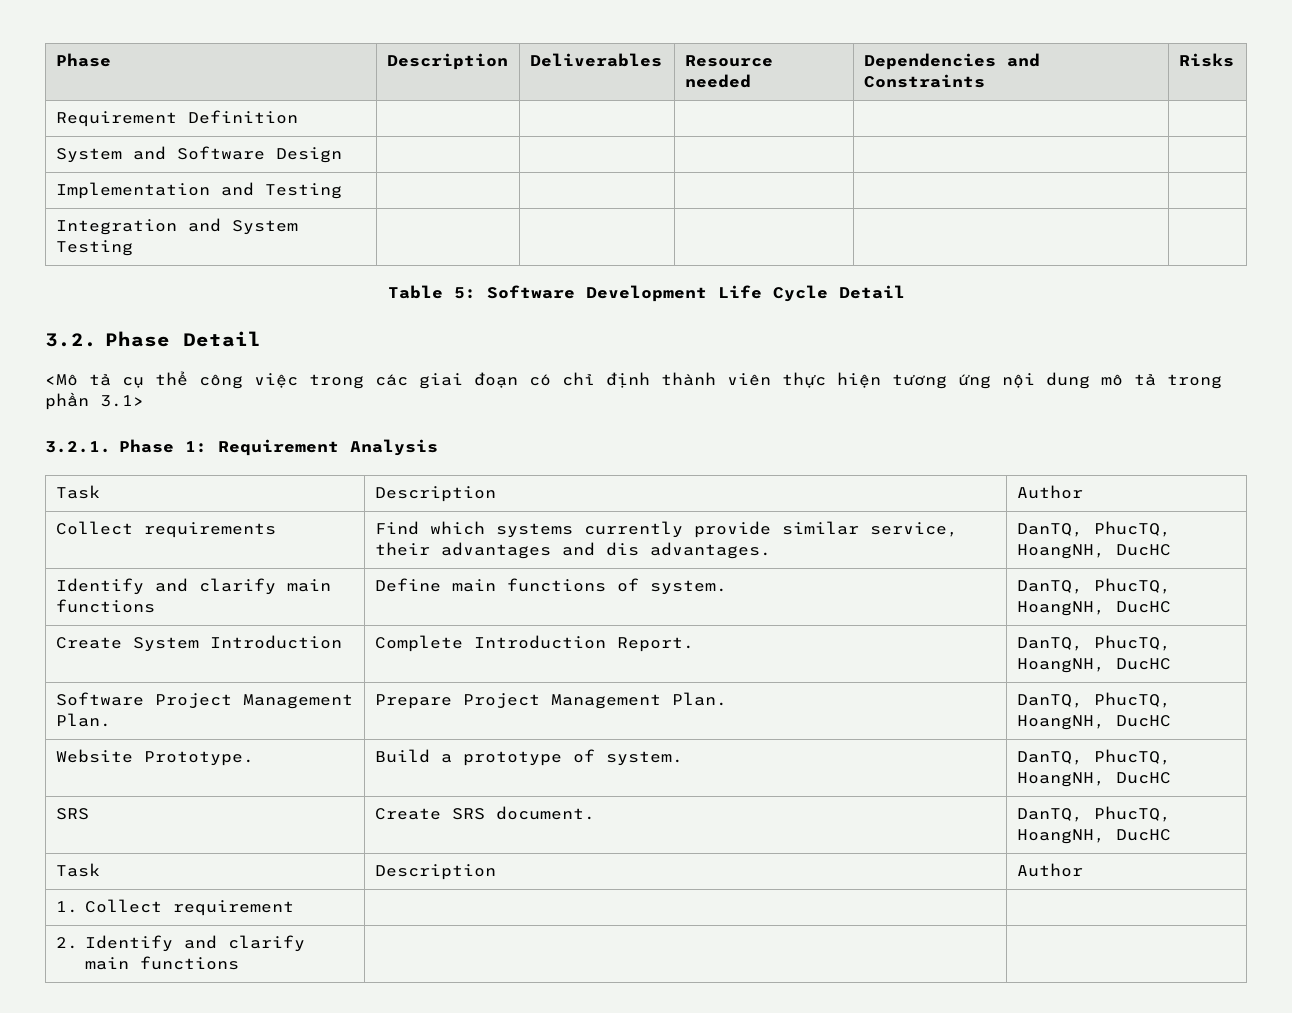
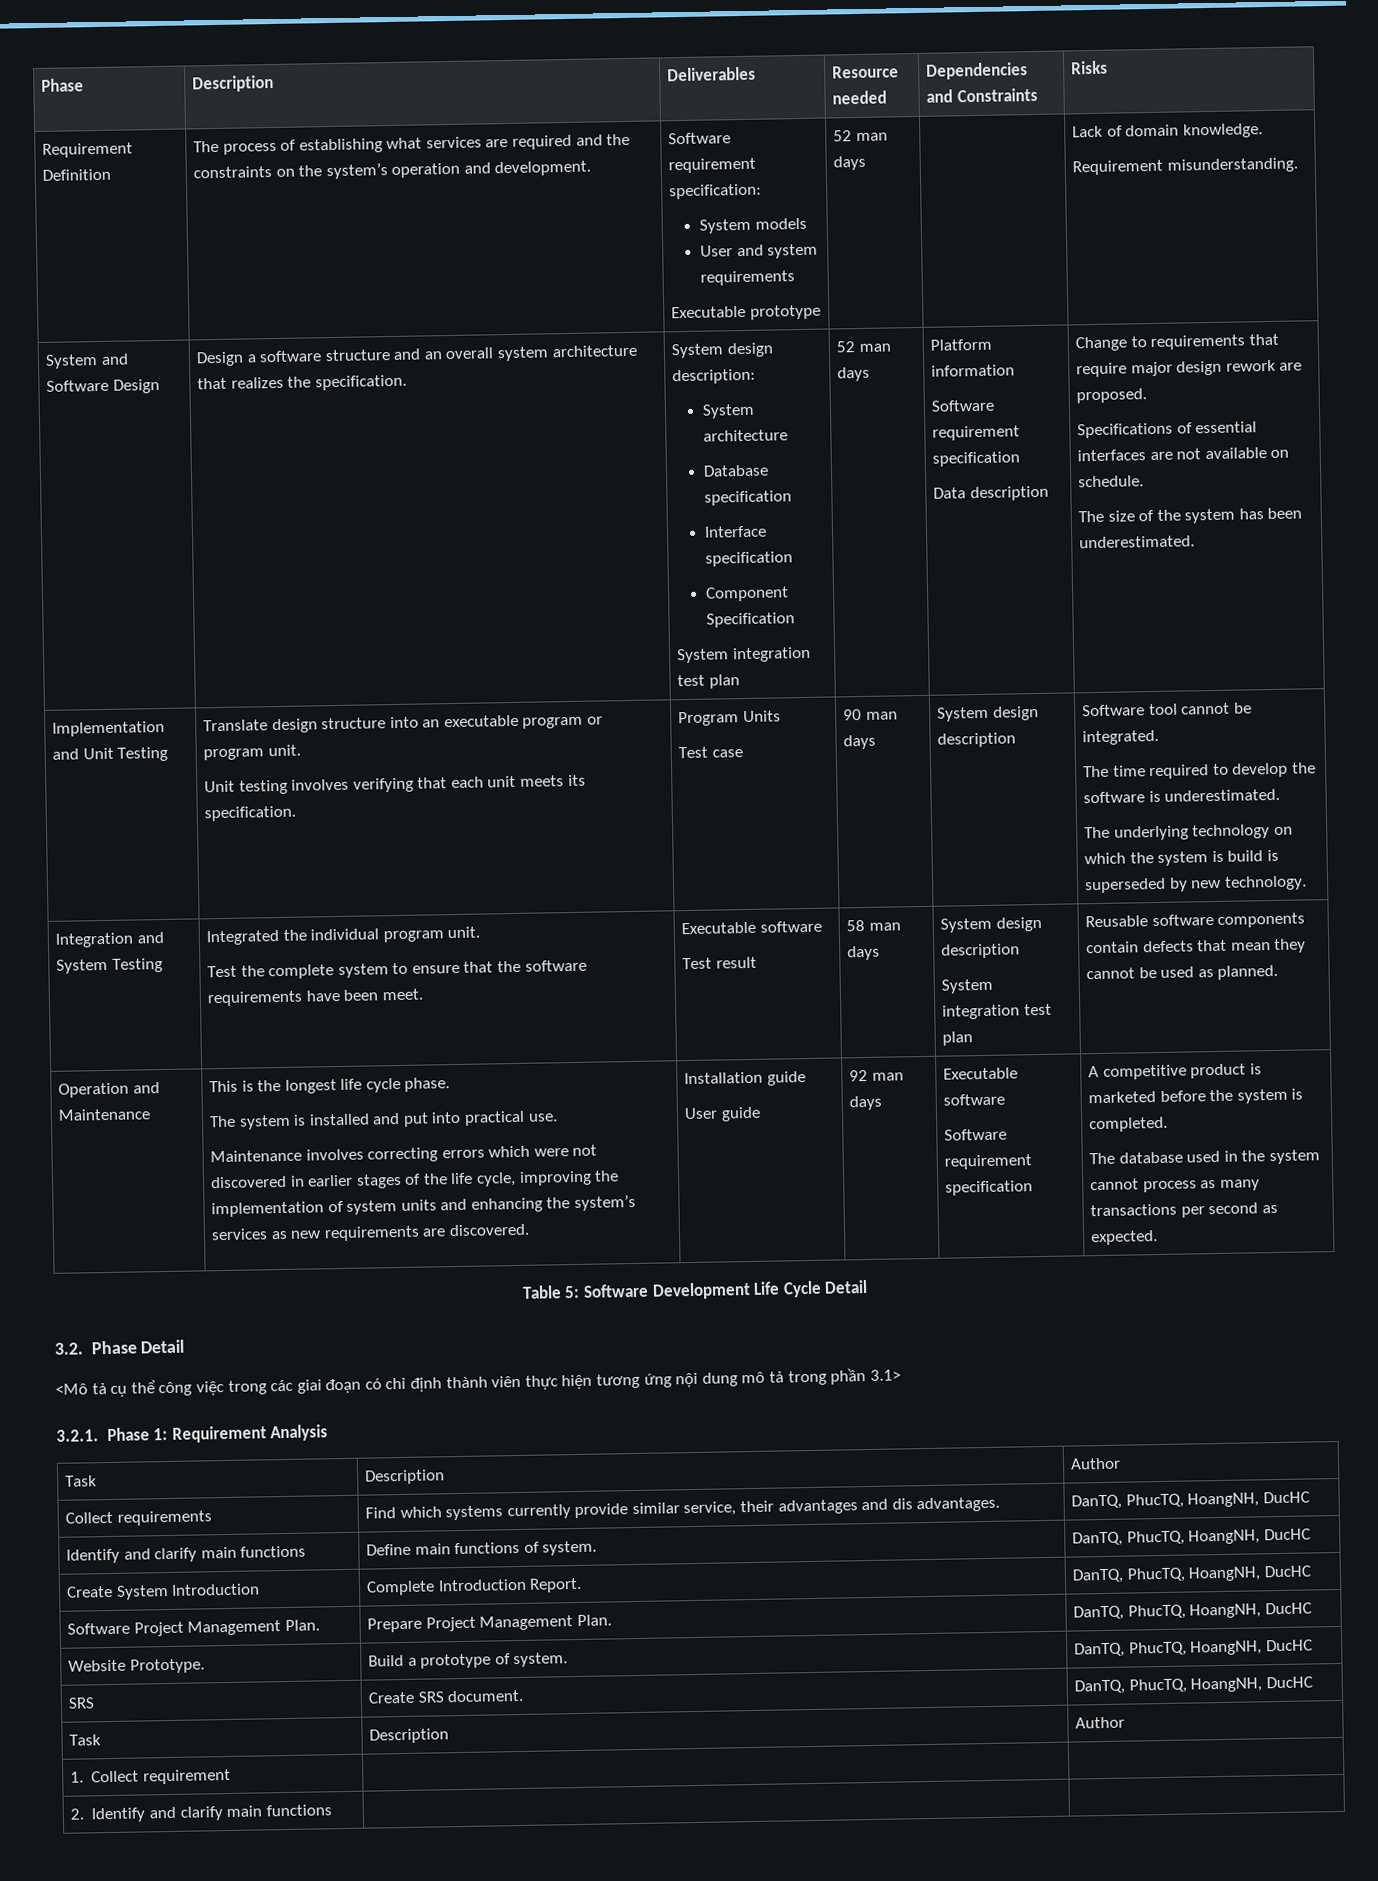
- Requirement Definition | | | | |
- System and Software Design | | | | |
+ Requirement Definition | The process of establishing what services are required and the constraints on the system’s operation and development. | Software requirement specification:
+ System models
+ User and system requirements
+ Executable prototype | 52 man days | | Lack of domain knowledge.
+ Requirement misunderstanding.
+ System and Software Design | Design a software structure and an overall system architecture that realizes the specification. | System design description:
+ System architecture
+ Database specification
+ Interface specification
+ Component Specification
+ System integration test plan | 52 man days | Platform information
+ Software requirement specification
+ Data description | Change to requirements that require major design rework are proposed.
+ Specifications of essential interfaces are not available on schedule.
+ The size of the system has been underestimated.
- Implementation and Testing | | | | |
- Integration and System Testing | | | | |
+ Implementation and Unit Testing | Translate design structure into an executable program or program unit.
+ Unit testing involves verifying that each unit meets its specification. | Program Units
+ Test case | 90 man days | System design description | Software tool cannot be integrated.
+ The time required to develop the software is underestimated.
+ The underlying technology on which the system is build is superseded by new technology.
+ Integration and System Testing | Integrated the individual program unit.
+ Test the complete system to ensure that the software requirements have been meet. | Executable software
+ Test result | 58 man days | System design description
+ System integration test plan | Reusable software components contain defects that mean they cannot be used as planned.
+ Operation and Maintenance | This is the longest life cycle phase.
+ The system is installed and put into practical use.
+ Maintenance involves correcting errors which were not discovered in earlier stages of the life cycle, improving the implementation of system units and enhancing the system’s services as new requirements are discovered. | Installation guide
+ User guide | 92 man days | Executable software
+ Software requirement specification | A competitive product is marketed before the system is completed.
+ The database used in the system cannot process as many transactions per second as expected.

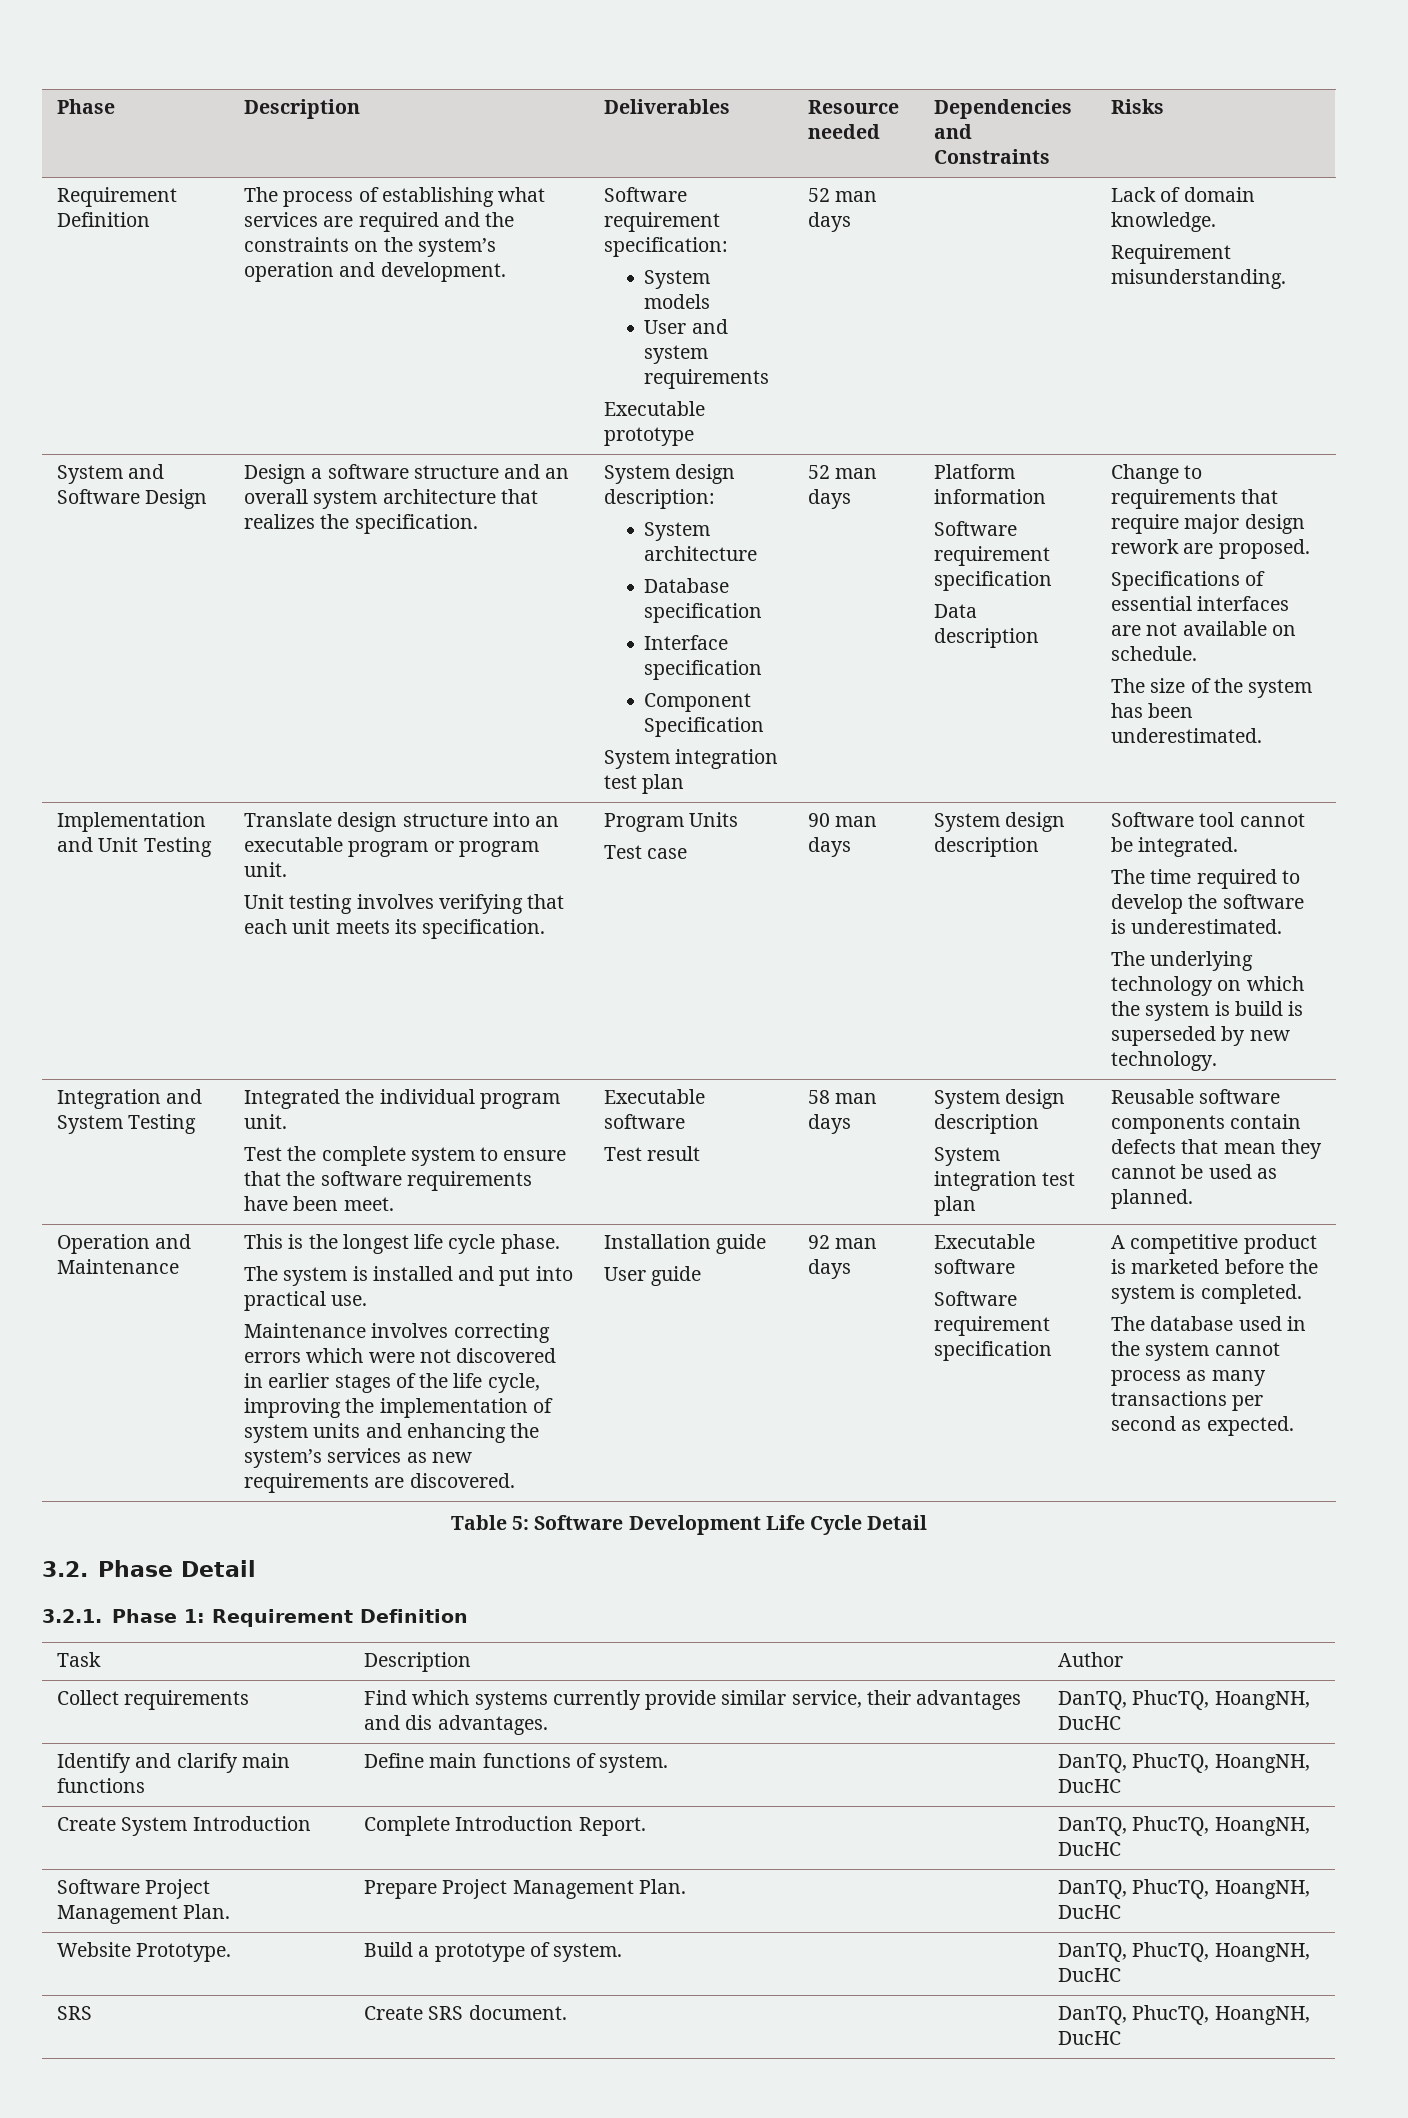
- <Mô tả cụ thể công việc trong các giai đoạn có chỉ định thành viên thực hiện tương ứng nội dung mô tả trong phần 3.1>
- 3.2.1. Phase 1: Requirement Analysis
+ 3.2.1. Phase 1: Requirement Definition
  SRS | Create SRS document. | DanTQ, PhucTQ, HoangNH, DucHC
- Task | Description | Author
- 1. Collect requirement | |
- 2. Identify and clarify main functions | |

